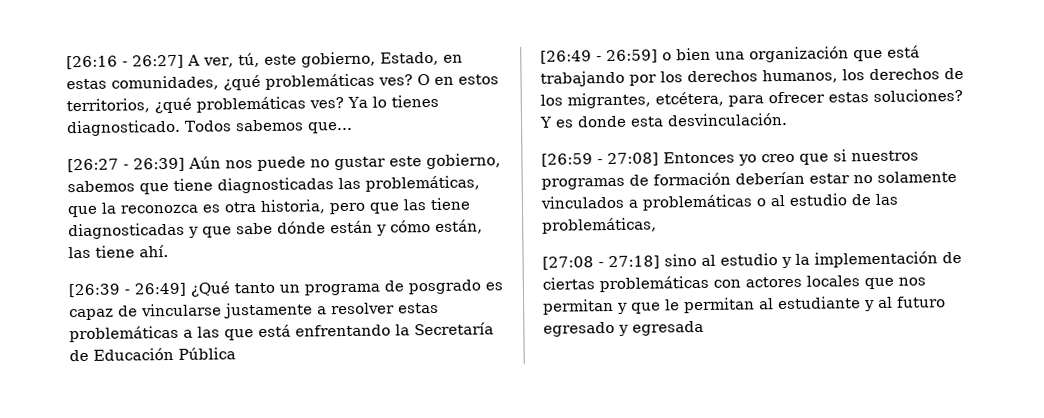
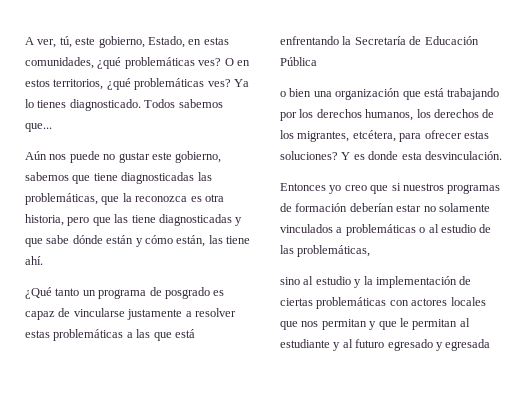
- [26:16 - 26:27] A ver, tú, este gobierno, Estado, en estas comunidades, ¿qué problemáticas ves?
+ A ver, tú, este gobierno, Estado, en estas comunidades, ¿qué problemáticas ves?
- [26:27 - 26:39] Aún nos puede no gustar este gobierno, sabemos que tiene diagnosticadas las problemáticas, que la reconozca es otra historia, pero que las tiene diagnosticadas y que sabe dónde están y cómo están, las tiene ahí.
+ Aún nos puede no gustar este gobierno, sabemos que tiene diagnosticadas las problemáticas, que la reconozca es otra historia, pero que las tiene diagnosticadas y que sabe dónde están y cómo están, las tiene ahí.
- [26:39 - 26:49] ¿Qué tanto un programa de posgrado es capaz de vincularse justamente a resolver estas problemáticas a las que está enfrentando la Secretaría de Educación Pública
+ ¿Qué tanto un programa de posgrado es capaz de vincularse justamente a resolver estas problemáticas a las que está enfrentando la Secretaría de Educación Pública
- [26:49 - 26:59] o bien una organización que está trabajando por los derechos humanos, los derechos de los migrantes, etcétera, para ofrecer estas soluciones?
+ o bien una organización que está trabajando por los derechos humanos, los derechos de los migrantes, etcétera, para ofrecer estas soluciones?
- [26:59 - 27:08] Entonces yo creo que si nuestros programas de formación deberían estar no solamente vinculados a problemáticas o al estudio de las problemáticas,
+ Entonces yo creo que si nuestros programas de formación deberían estar no solamente vinculados a problemáticas o al estudio de las problemáticas,
- [27:08 - 27:18] sino al estudio y la implementación de ciertas problemáticas con actores locales que nos permitan y que le permitan al estudiante y al futuro egresado y egresada
+ sino al estudio y la implementación de ciertas problemáticas con actores locales que nos permitan y que le permitan al estudiante y al futuro egresado y egresada

